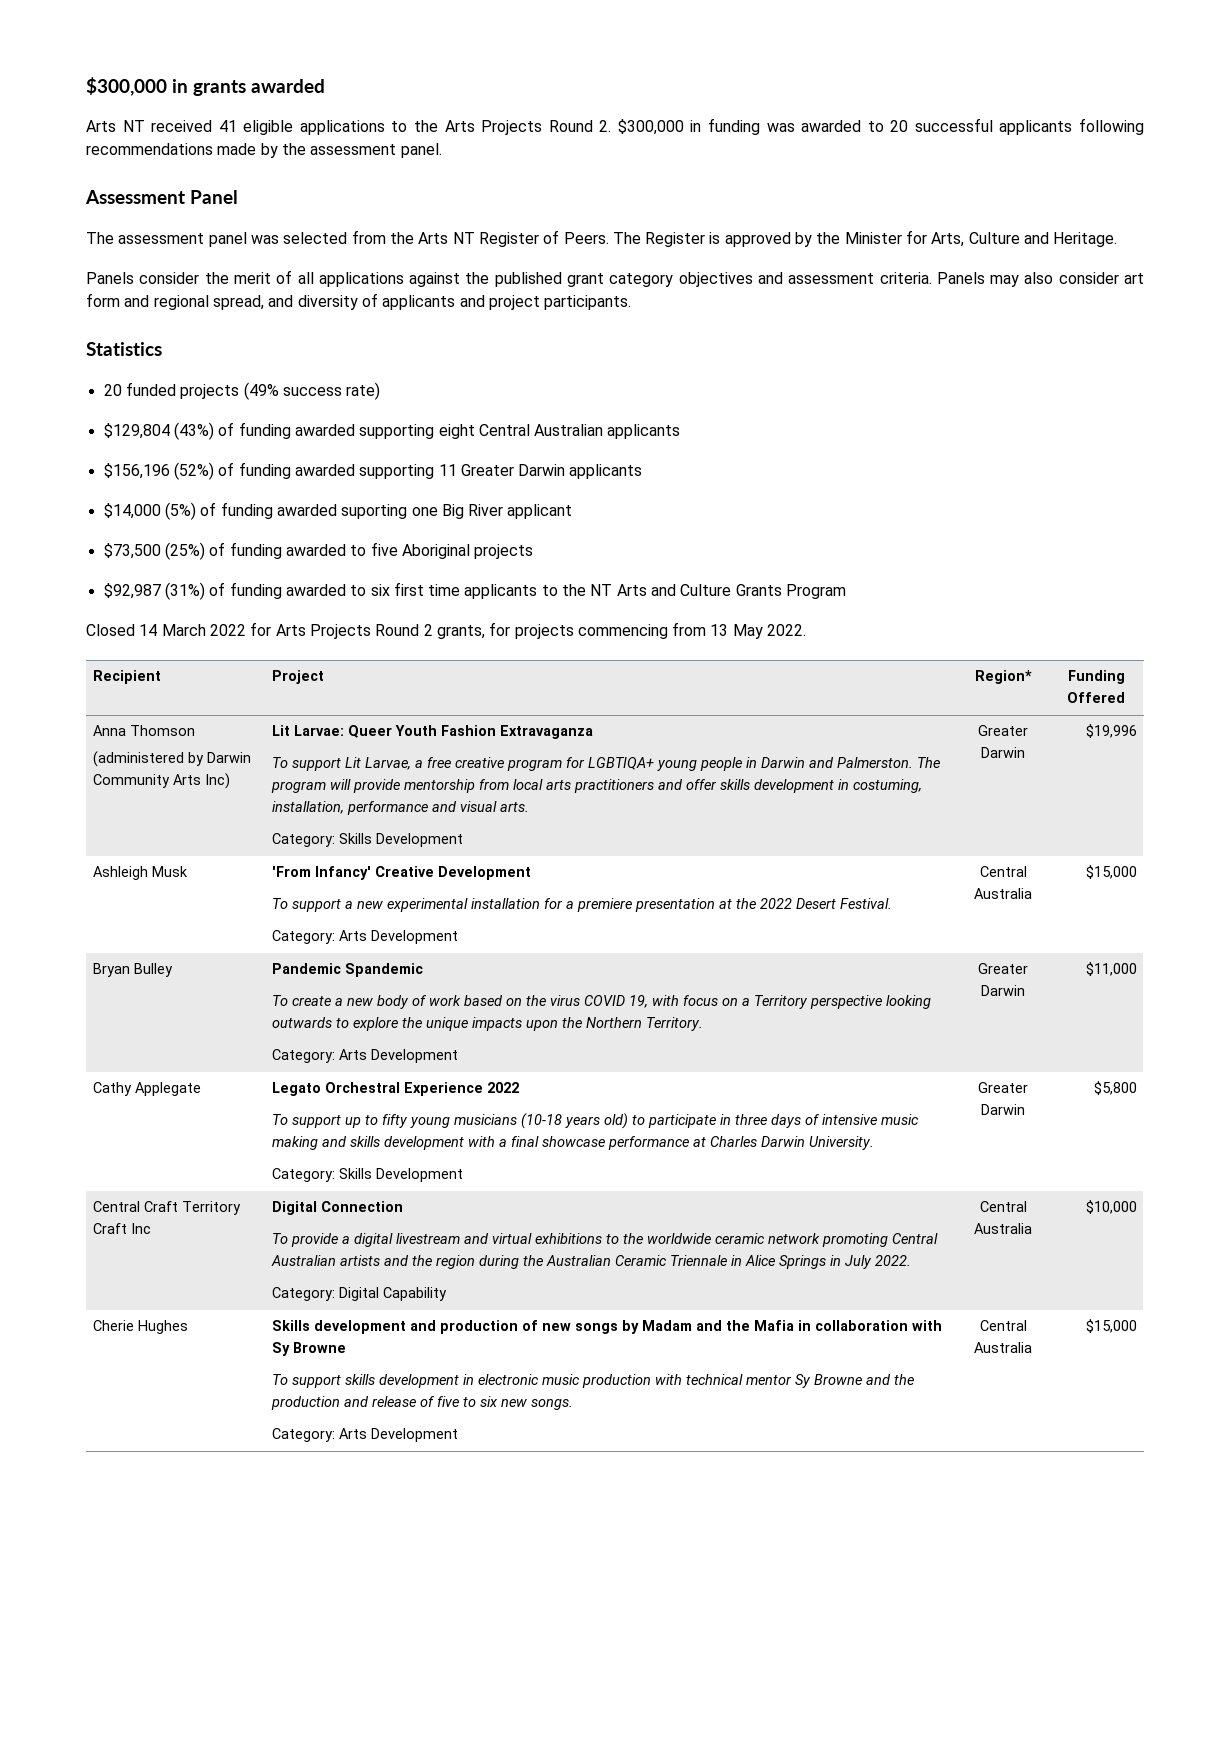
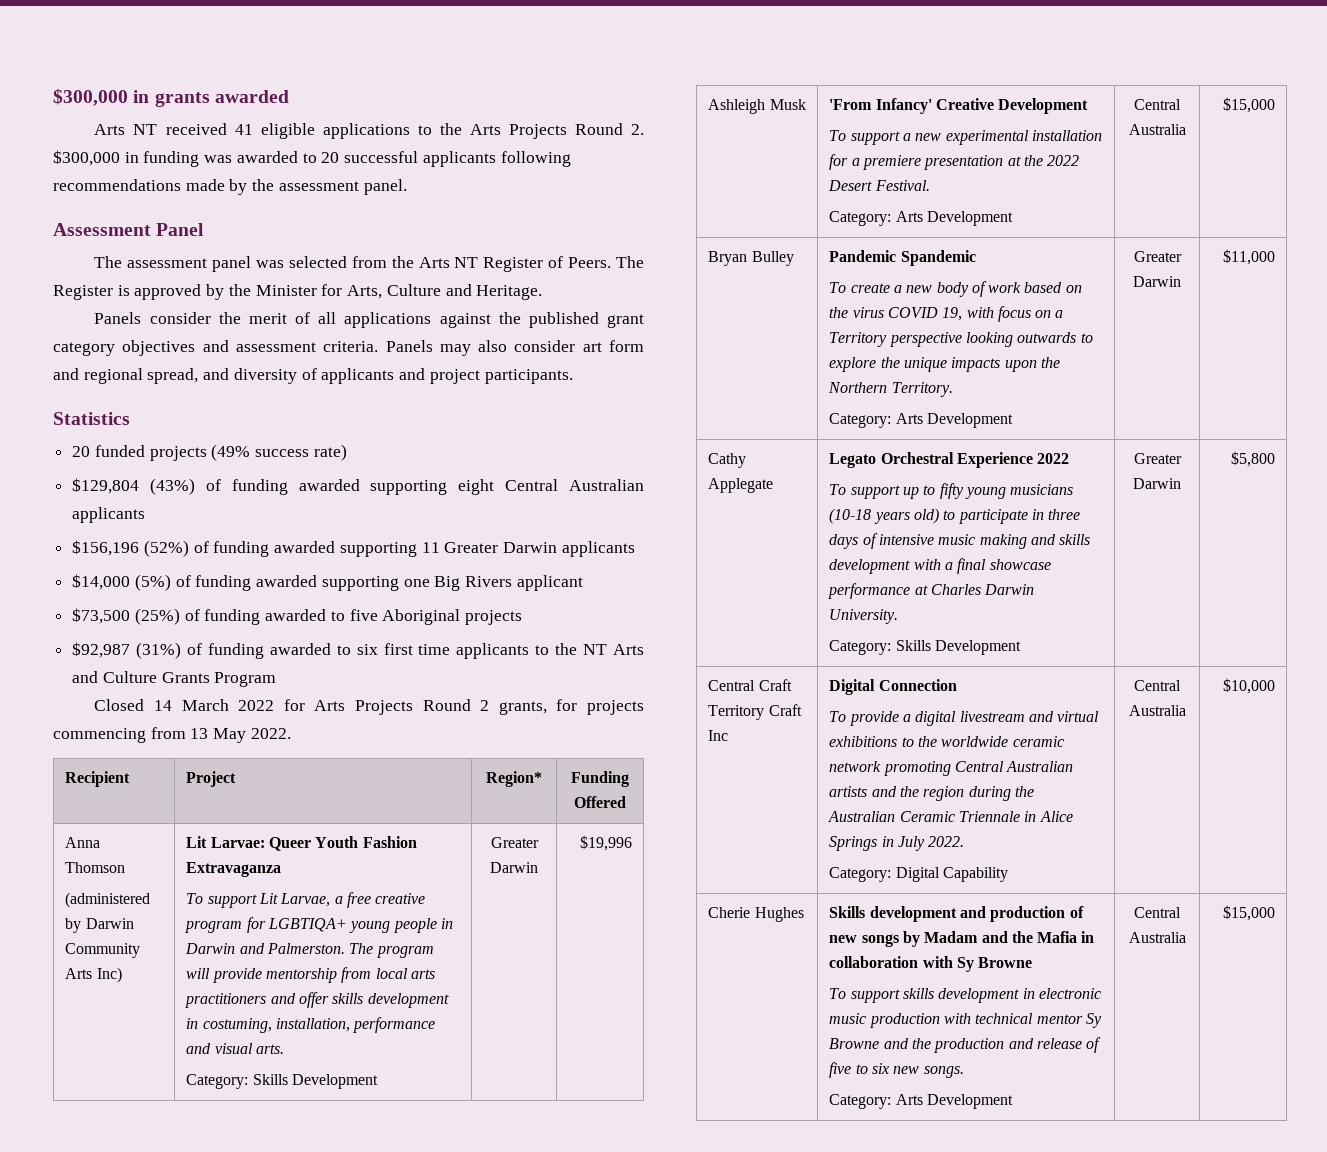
- $14,000 (5%) of funding awarded suporting one Big River applicant
+ $14,000 (5%) of funding awarded supporting one Big Rivers applicant

